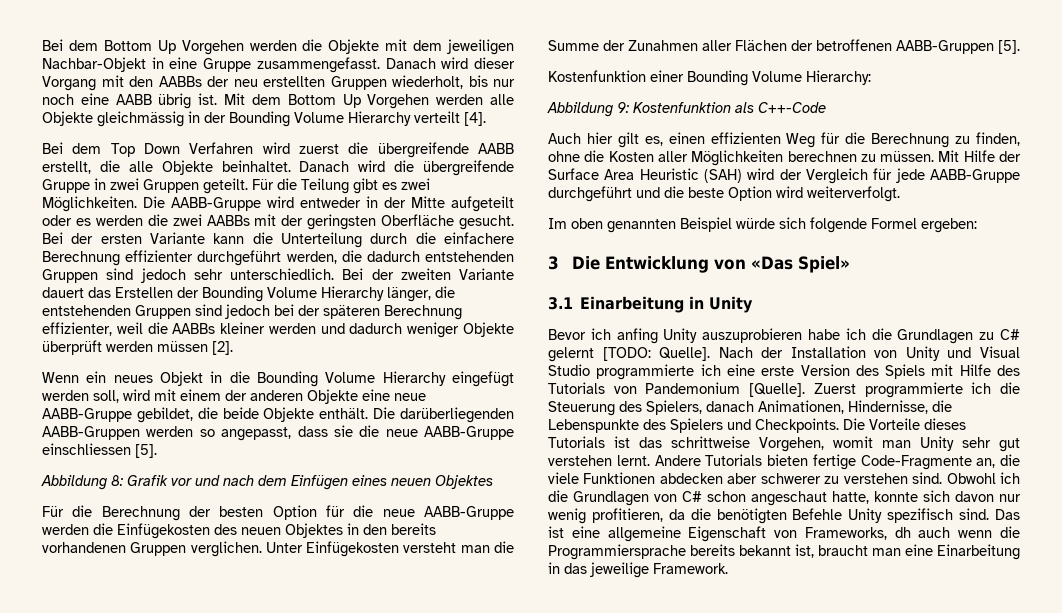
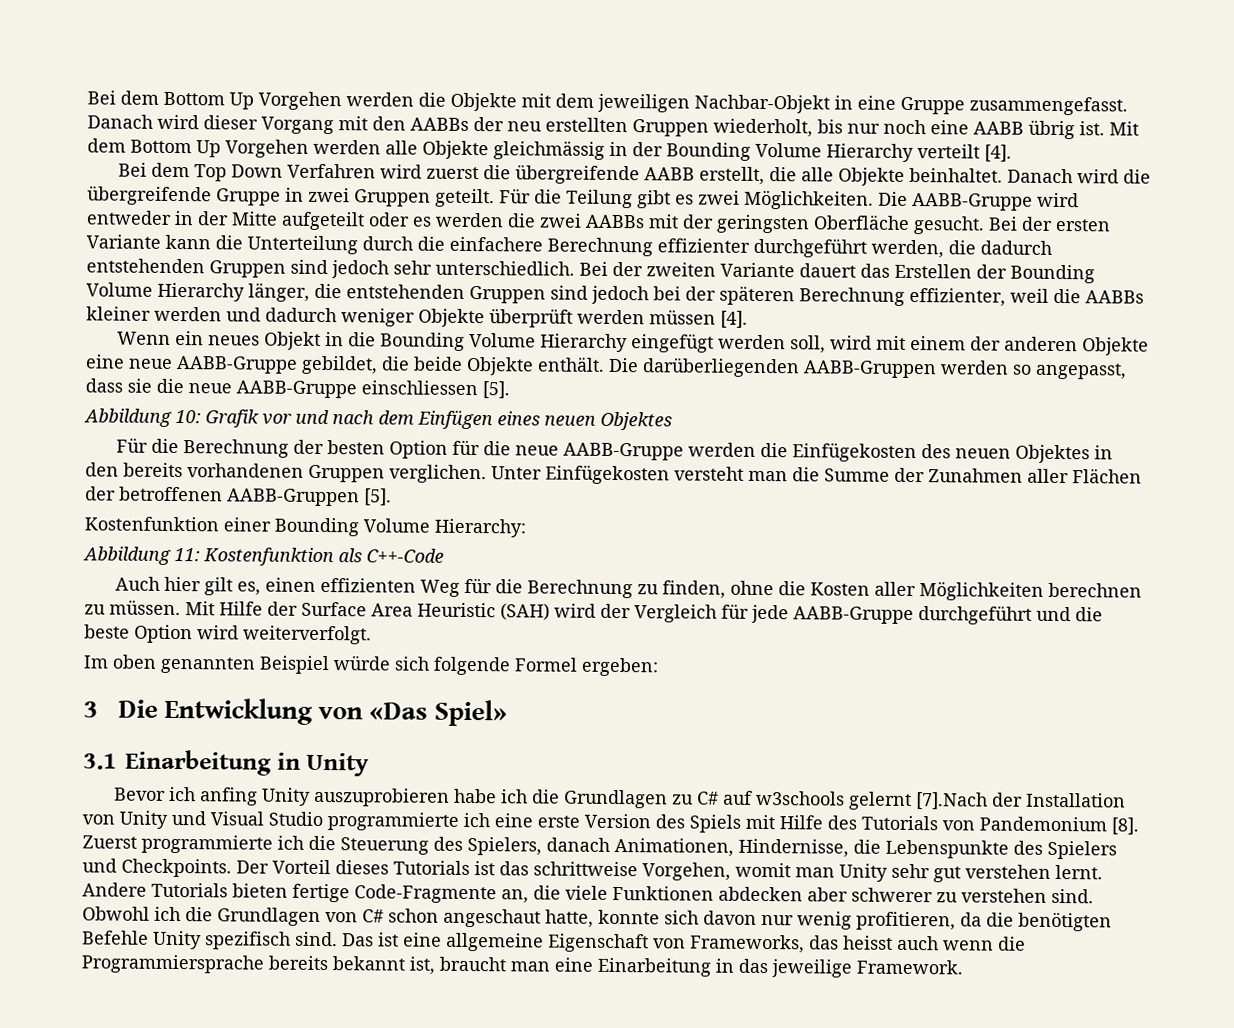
- Bei der zweiten Variante dauert das Erstellen der Bounding Volume Hierarchy länger, die entstehenden Gruppen sind jedoch bei der späteren Berechnung effizienter, weil die AABBs kleiner werden und dadurch weniger Objekte überprüft werden müssen [2].
+ Bei der zweiten Variante dauert das Erstellen der Bounding Volume Hierarchy länger, die entstehenden Gruppen sind jedoch bei der späteren Berechnung effizienter, weil die AABBs kleiner werden und dadurch weniger Objekte überprüft werden müssen [4].
- Abbildung 8: Grafik vor und nach dem Einfügen eines neuen Objektes
+ Abbildung 10: Grafik vor und nach dem Einfügen eines neuen Objektes
- Abbildung 9: Kostenfunktion als C++-Code
+ Abbildung 11: Kostenfunktion als C++-Code
- Bevor ich anfing Unity auszuprobieren habe ich die Grundlagen zu C# gelernt [TODO: Quelle]. Nach der Installation von Unity und Visual Studio programmierte ich eine erste Version des Spiels mit Hilfe des Tutorials von Pandemonium [Quelle].
+ Bevor ich anfing Unity auszuprobieren habe ich die Grundlagen zu C# auf w3schools gelernt [7].Nach der Installation von Unity und Visual Studio programmierte ich eine erste Version des Spiels mit Hilfe des Tutorials von Pandemonium [8].
- Die Vorteile dieses Tutorials ist das schrittweise Vorgehen, womit man Unity sehr gut verstehen lernt.
+ Der Vorteil dieses Tutorials ist das schrittweise Vorgehen, womit man Unity sehr gut verstehen lernt.
- Das ist eine allgemeine Eigenschaft von Frameworks, dh auch wenn die Programmiersprache bereits bekannt ist, braucht man eine Einarbeitung in das jeweilige Framework.
+ Das ist eine allgemeine Eigenschaft von Frameworks, das heisst auch wenn die Programmiersprache bereits bekannt ist, braucht man eine Einarbeitung in das jeweilige Framework.

